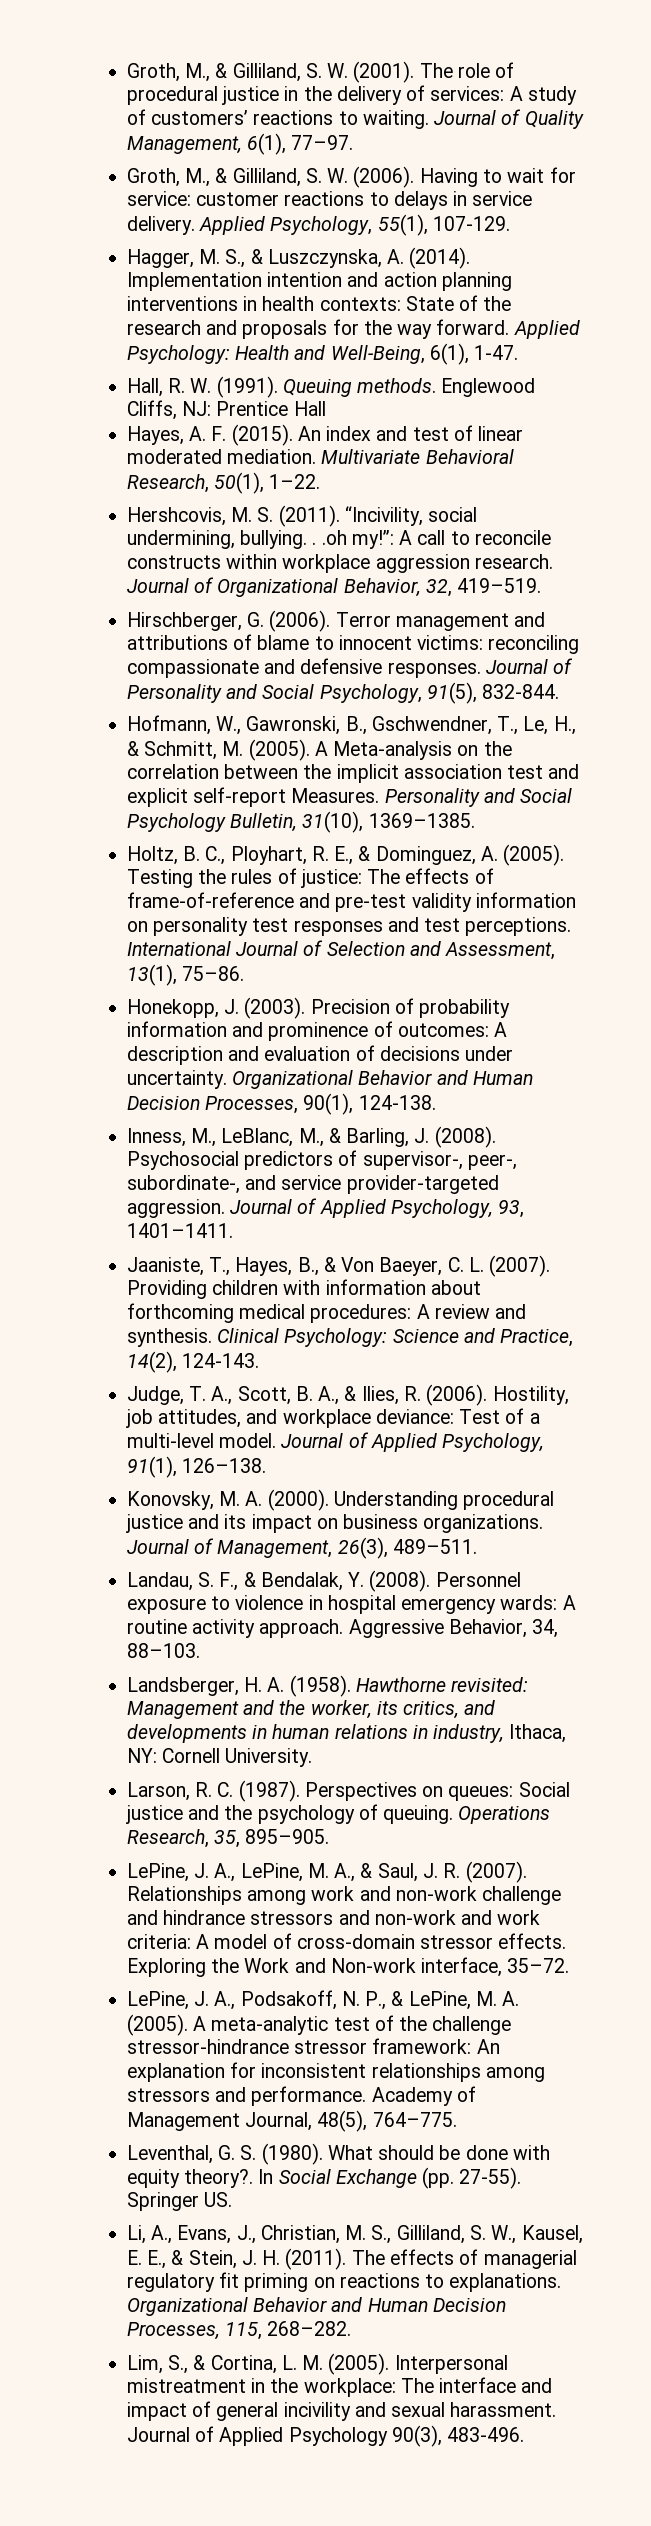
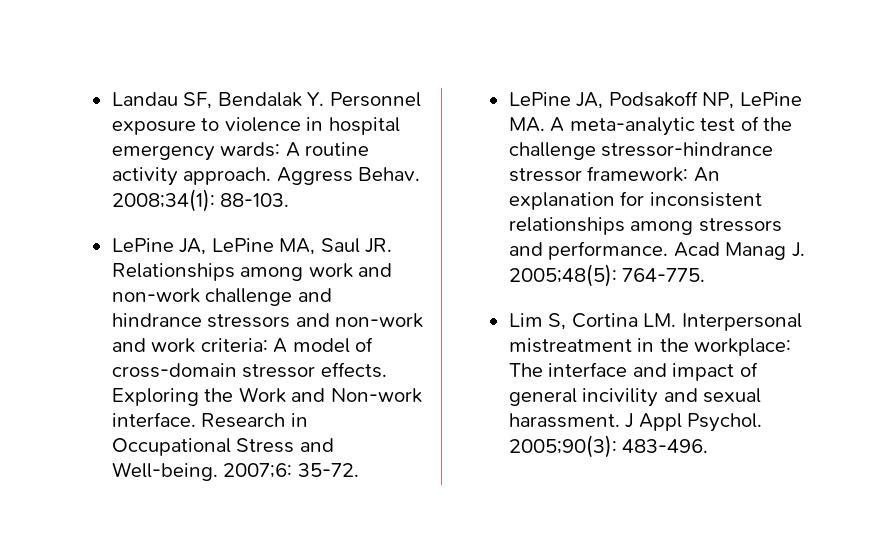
- Groth, M., & Gilliland, S. W. (2001). The role of procedural justice in the delivery of services: A study of customers’ reactions to waiting. Journal of Quality Management, 6(1), 77–97.
- Groth, M., & Gilliland, S. W. (2006). Having to wait for service: customer reactions to delays in service delivery. Applied Psychology, 55(1), 107-129.
- Hagger, M. S., & Luszczynska, A. (2014). Implementation intention and action planning interventions in health contexts: State of the research and proposals for the way forward. Applied Psychology: Health and Well‐Being, 6(1), 1-47.
- Hall, R. W. (1991). Queuing methods. Englewood Cliffs, NJ: Prentice Hall
- Hayes, A. F. (2015). An index and test of linear moderated mediation. Multivariate Behavioral Research, 50(1), 1–22.
- Hershcovis, M. S. (2011). “Incivility, social undermining, bullying. . .oh my!”: A call to reconcile constructs within workplace aggression research. Journal of Organizational Behavior, 32, 419–519.
- Hirschberger, G. (2006). Terror management and attributions of blame to innocent victims: reconciling compassionate and defensive responses. Journal of Personality and Social Psychology, 91(5), 832-844.
- Hofmann, W., Gawronski, B., Gschwendner, T., Le, H., & Schmitt, M. (2005). A Meta-analysis on the correlation between the implicit association test and explicit self-report Measures. Personality and Social Psychology Bulletin, 31(10), 1369–1385.
- Holtz, B. C., Ployhart, R. E., & Dominguez, A. (2005). Testing the rules of justice: The effects of frame‐of‐reference and pre‐test validity information on personality test responses and test perceptions. International Journal of Selection and Assessment, 13(1), 75–86.
- Honekopp, J. (2003). Precision of probability information and prominence of outcomes: A description and evaluation of decisions under uncertainty. Organizational Behavior and Human Decision Processes, 90(1), 124-138.
- Inness, M., LeBlanc, M., & Barling, J. (2008). Psychosocial predictors of supervisor-, peer-, subordinate-, and service provider-targeted aggression. Journal of Applied Psychology, 93, 1401–1411.
- Jaaniste, T., Hayes, B., & Von Baeyer, C. L. (2007). Providing children with information about forthcoming medical procedures: A review and synthesis. Clinical Psychology: Science and Practice, 14(2), 124-143.
- Judge, T. A., Scott, B. A., & Ilies, R. (2006). Hostility, job attitudes, and workplace deviance: Test of a multi-level model. Journal of Applied Psychology, 91(1), 126–138.
- Konovsky, M. A. (2000). Understanding procedural justice and its impact on business organizations. Journal of Management, 26(3), 489–511.
- Landau, S. F., & Bendalak, Y. (2008). Personnel exposure to violence in hospital emergency wards: A routine activity approach.
+ Landau SF, Bendalak Y. Personnel exposure to violence in hospital emergency wards: A routine activity approach.
- Aggressive Behavior, 34, 88–103.
- Landsberger, H. A. (1958). Hawthorne revisited: Management and the worker, its critics, and developments in human relations in industry, Ithaca, NY: Cornell University.
- Larson, R. C. (1987). Perspectives on queues: Social justice and the psychology of queuing. Operations Research, 35, 895–905.
- LePine, J. A., LePine, M. A., & Saul, J. R. (2007). Relationships among work and non-work challenge and hindrance stressors and non-work and work criteria: A model of cross-domain stressor effects.
+ Aggress Behav. 2008;34(1): 88-103.
+ LePine JA, LePine MA, Saul JR. Relationships among work and non-work challenge and hindrance stressors and non-work and work criteria: A model of cross-domain stressor effects.
- Exploring the Work and Non-work interface, 35–72.
- LePine, J. A., Podsakoff, N. P., & LePine, M. A. (2005). A meta-analytic test of the challenge stressor-hindrance stressor framework: An explanation for inconsistent relationships among stressors and performance.
+ Exploring the Work and Non-work interface. Research in Occupational Stress and Well-being. 2007;6: 35-72.
+ LePine JA, Podsakoff NP, LePine MA. A meta-analytic test of the challenge stressor-hindrance stressor framework: An explanation for inconsistent relationships among stressors and performance.
- Academy of Management Journal, 48(5), 764–775.
- Leventhal, G. S. (1980). What should be done with equity theory?. In Social Exchange (pp. 27-55). Springer US.
- Li, A., Evans, J., Christian, M. S., Gilliland, S. W., Kausel, E. E., & Stein, J. H. (2011). The effects of managerial regulatory fit priming on reactions to explanations. Organizational Behavior and Human Decision Processes, 115, 268–282.
- Lim, S., & Cortina, L. M. (2005). Interpersonal mistreatment in the workplace: The interface and impact of general incivility and sexual harassment.
+ Acad Manag J. 2005;48(5): 764-775.
+ Lim S, Cortina LM. Interpersonal mistreatment in the workplace: The interface and impact of general incivility and sexual harassment.
- Journal of Applied Psychology 90(3), 483-496.
+ J Appl Psychol. 2005;90(3): 483-496.

